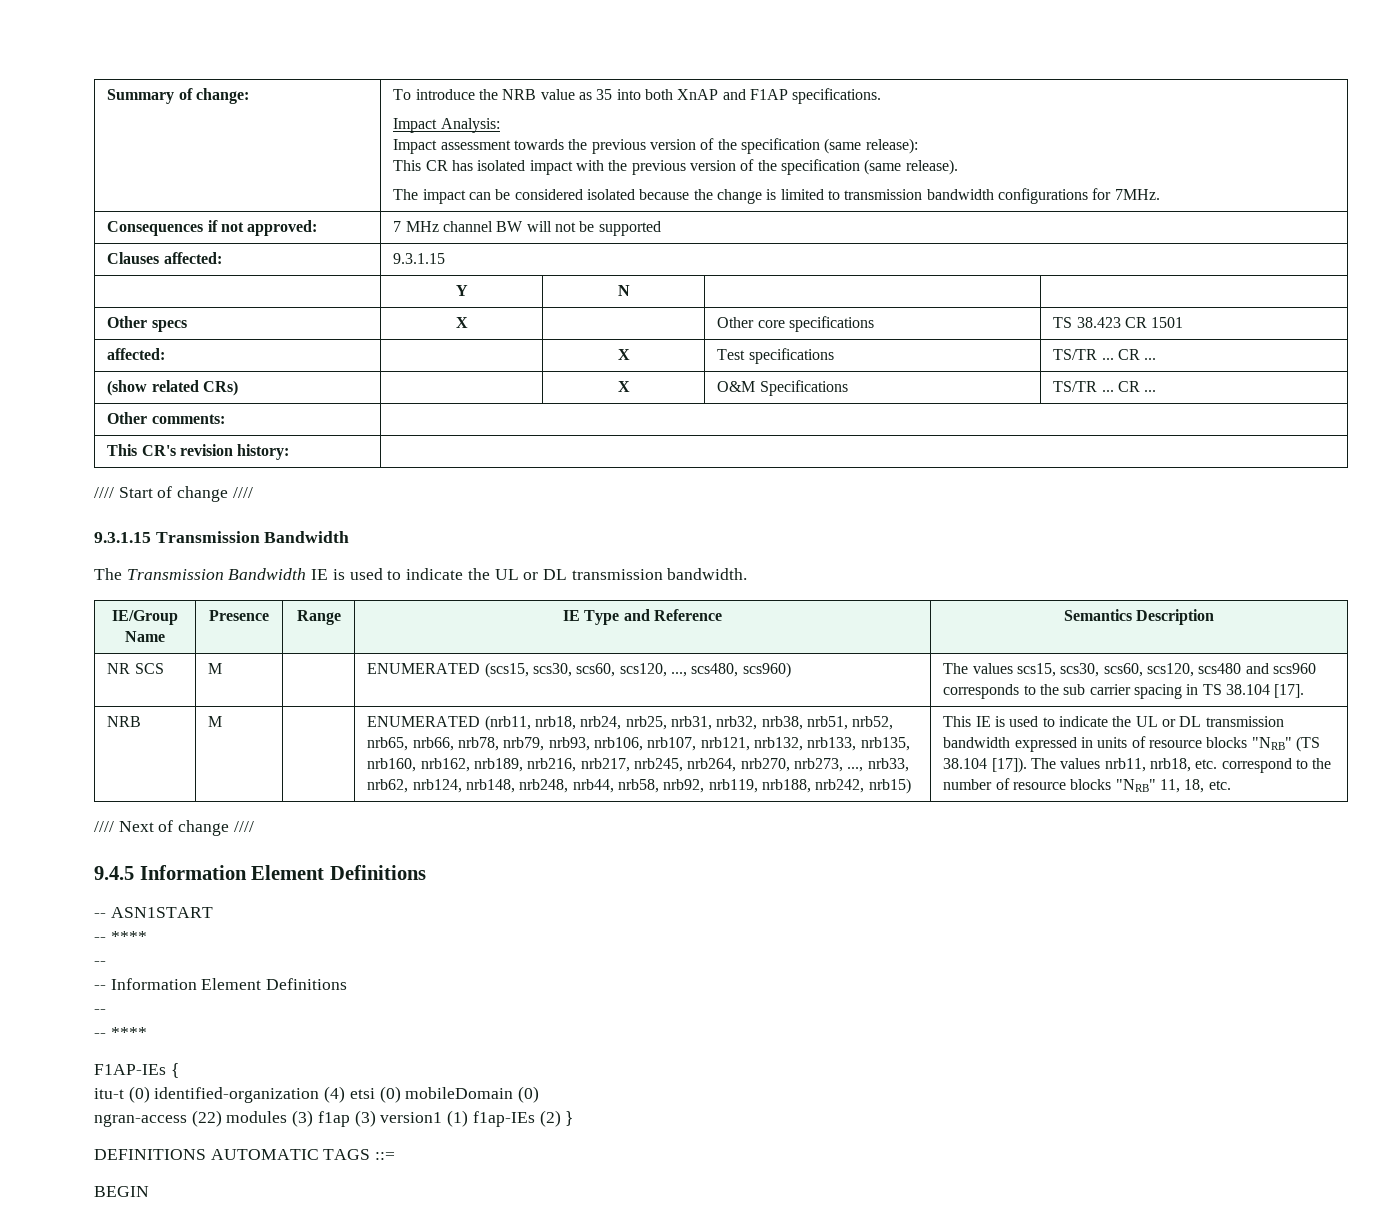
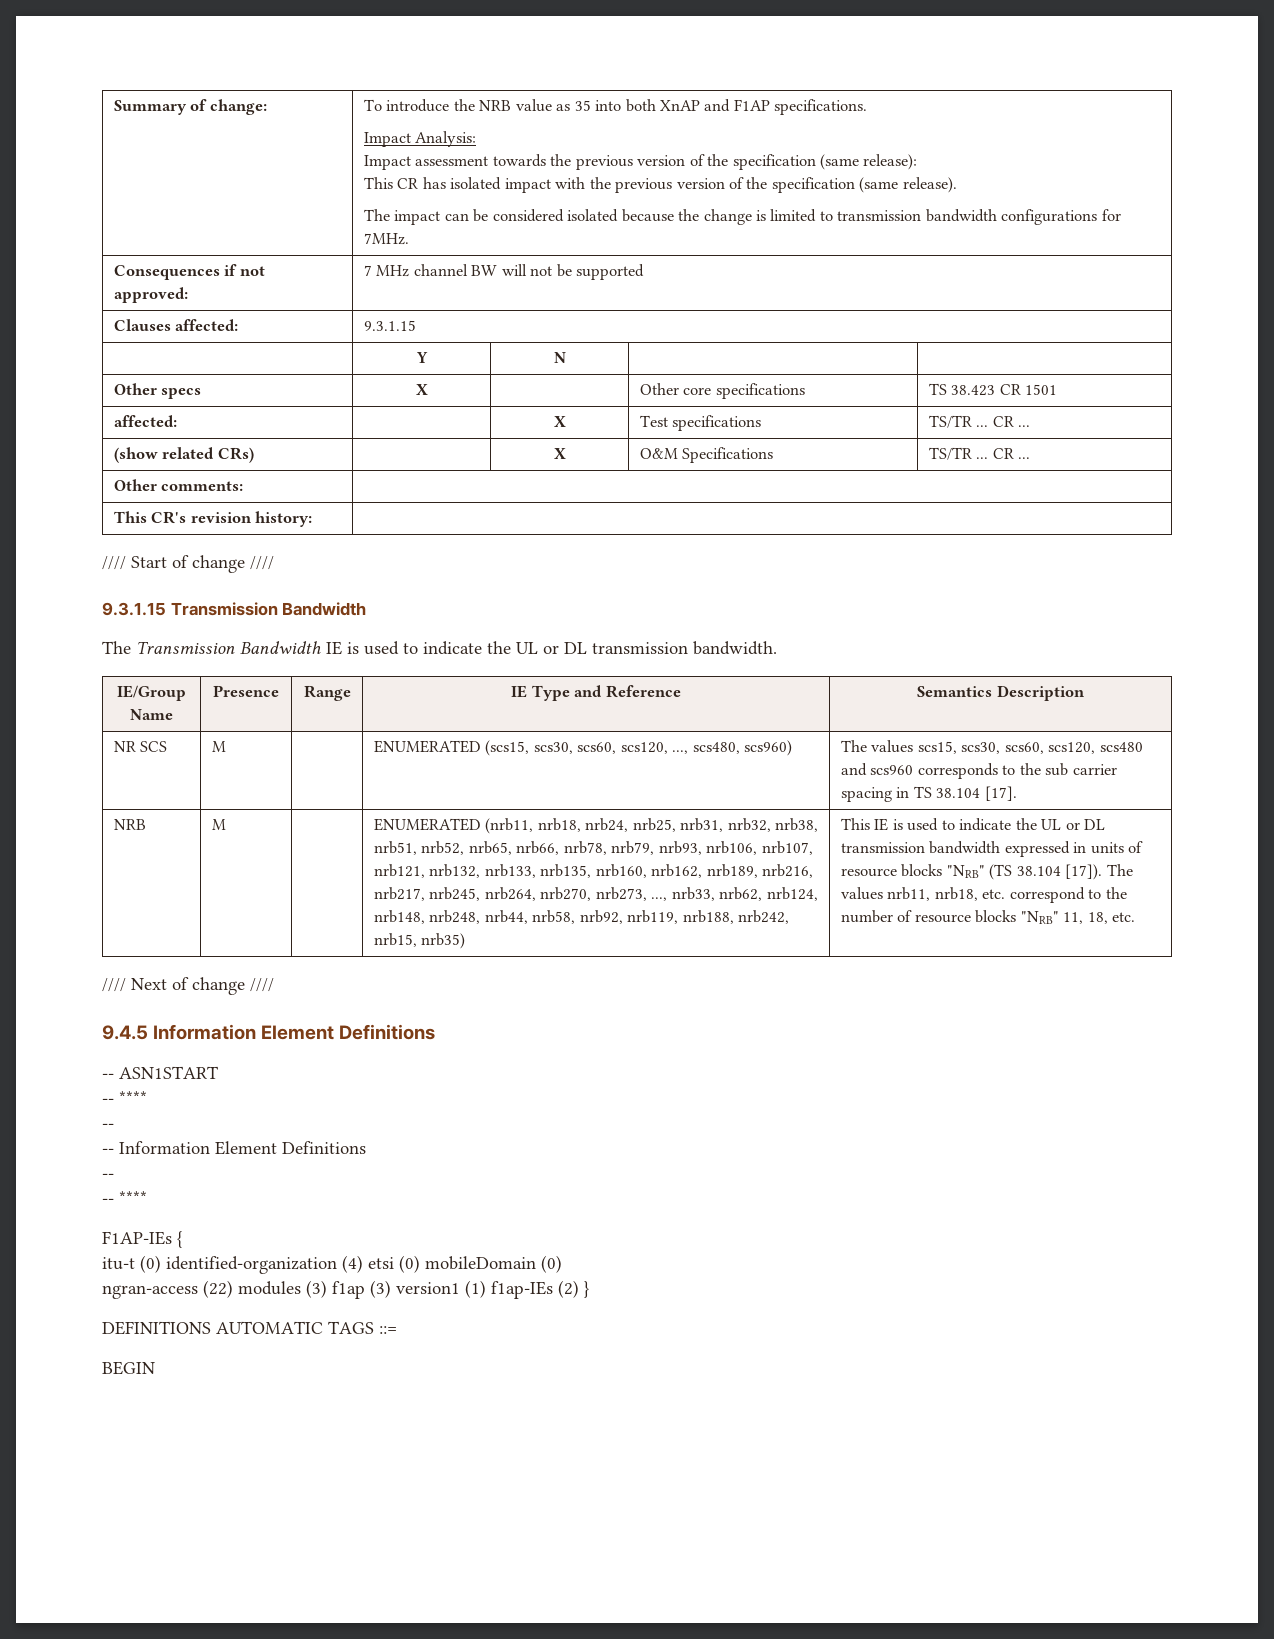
- ENUMERATED (nrb11, nrb18, nrb24, nrb25, nrb31, nrb32, nrb38, nrb51, nrb52, nrb65, nrb66, nrb78, nrb79, nrb93, nrb106, nrb107, nrb121, nrb132, nrb133, nrb135, nrb160, nrb162, nrb189, nrb216, nrb217, nrb245, nrb264, nrb270, nrb273, ..., nrb33, nrb62, nrb124, nrb148, nrb248, nrb44, nrb58, nrb92, nrb119, nrb188, nrb242, nrb15)
+ ENUMERATED (nrb11, nrb18, nrb24, nrb25, nrb31, nrb32, nrb38, nrb51, nrb52, nrb65, nrb66, nrb78, nrb79, nrb93, nrb106, nrb107, nrb121, nrb132, nrb133, nrb135, nrb160, nrb162, nrb189, nrb216, nrb217, nrb245, nrb264, nrb270, nrb273, ..., nrb33, nrb62, nrb124, nrb148, nrb248, nrb44, nrb58, nrb92, nrb119, nrb188, nrb242, nrb15, nrb35)

